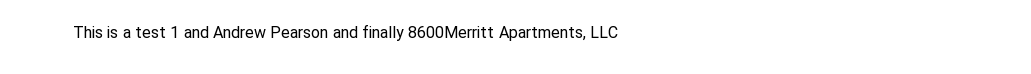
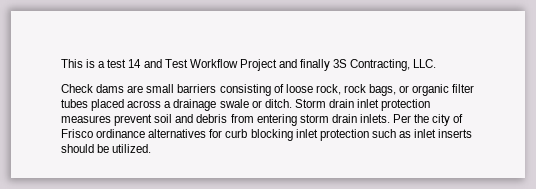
- This is a test 1 and Andrew Pearson and finally 8600Merritt Apartments, LLC
+ This is a test 14 and Test Workflow Project and finally 3S Contracting, LLC.
+ Check dams are small barriers consisting of loose rock, rock bags, or organic filter tubes placed across a drainage swale or ditch. Storm drain inlet protection measures prevent soil and debris from entering storm drain inlets. Per the city of Frisco ordinance alternatives for curb blocking inlet protection such as inlet inserts should be utilized.

